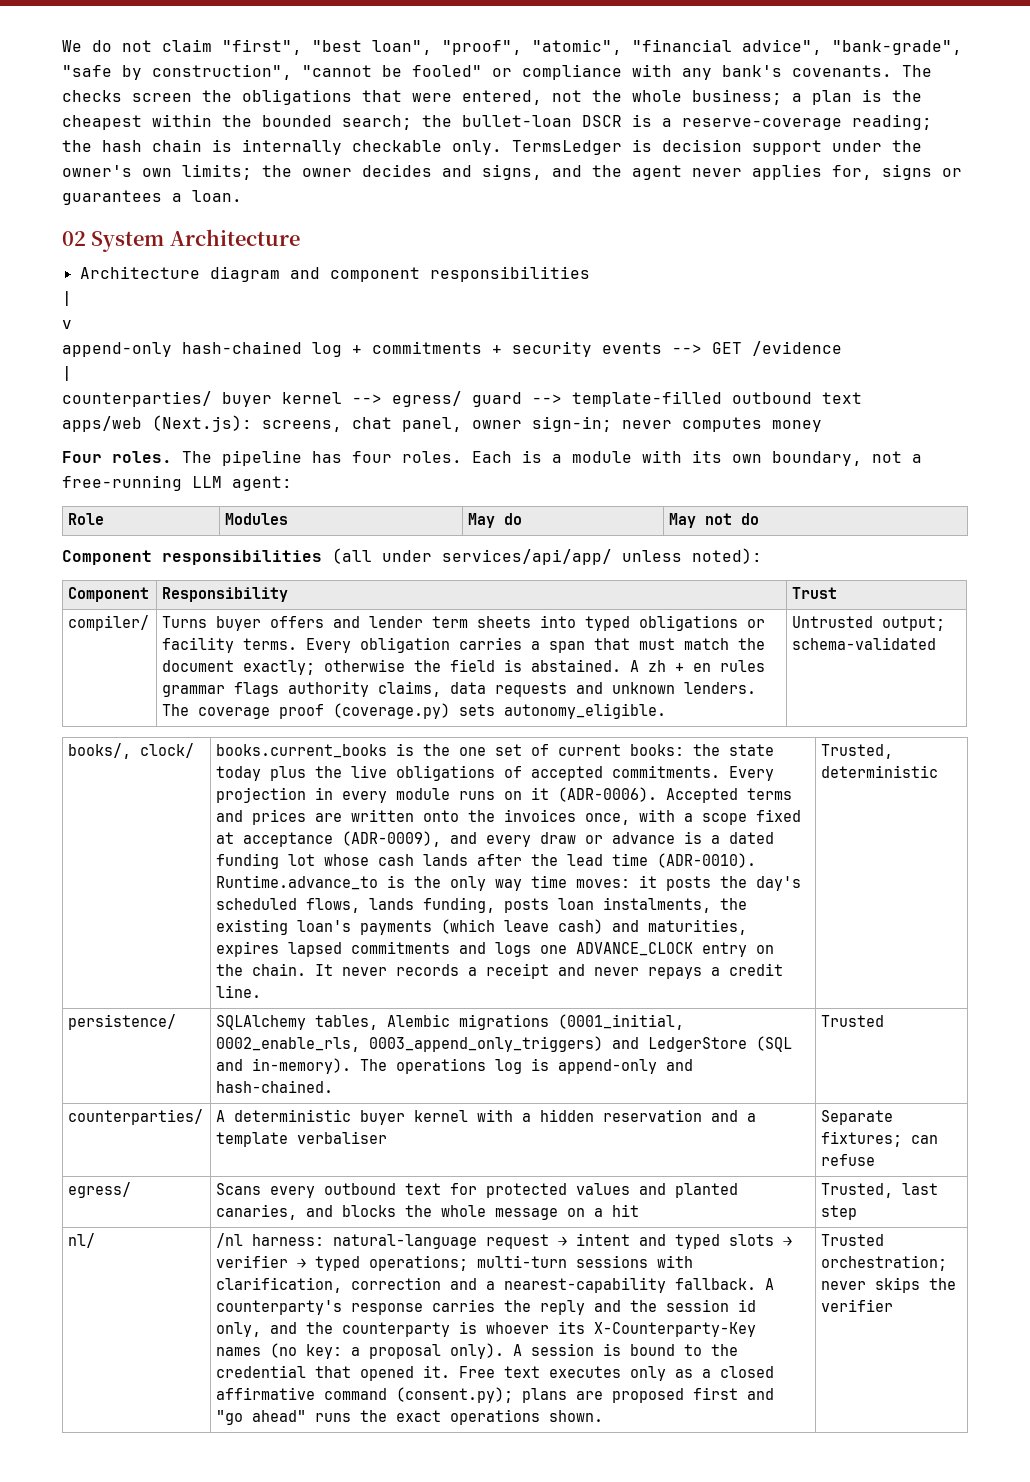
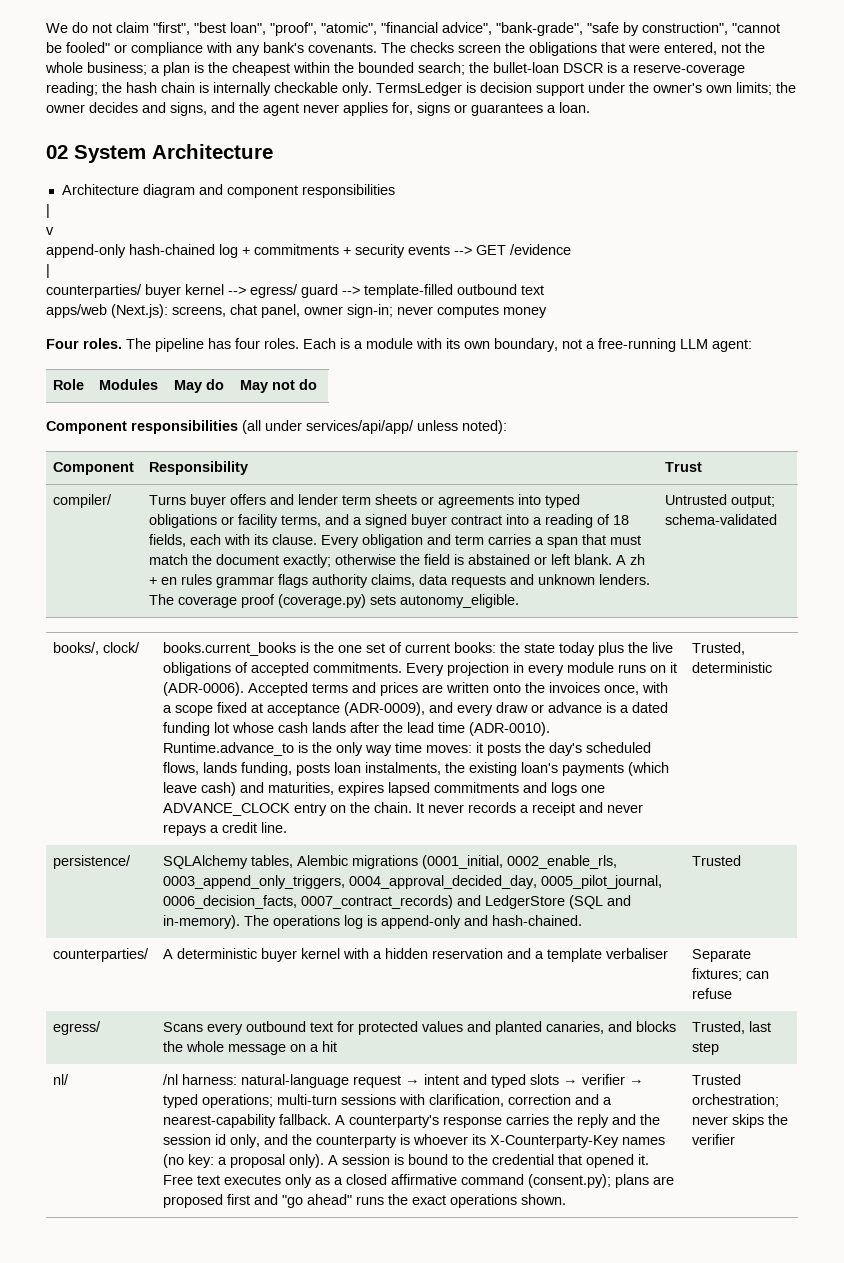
- Turns buyer offers and lender term sheets into typed obligations or facility terms. Every obligation carries a span that must match the document exactly; otherwise the field is abstained.
+ Turns buyer offers and lender term sheets or agreements into typed obligations or facility terms, and a signed buyer contract into a reading of 18 fields, each with its clause. Every obligation and term carries a span that must match the document exactly; otherwise the field is abstained or left blank.
- persistence/ | SQLAlchemy tables, Alembic migrations (0001_initial, 0002_enable_rls, 0003_append_only_triggers) and LedgerStore (SQL and in-memory). The operations log is append-only and hash-chained. | Trusted
+ persistence/ | SQLAlchemy tables, Alembic migrations (0001_initial, 0002_enable_rls, 0003_append_only_triggers, 0004_approval_decided_day, 0005_pilot_journal, 0006_decision_facts, 0007_contract_records) and LedgerStore (SQL and in-memory). The operations log is append-only and hash-chained. | Trusted

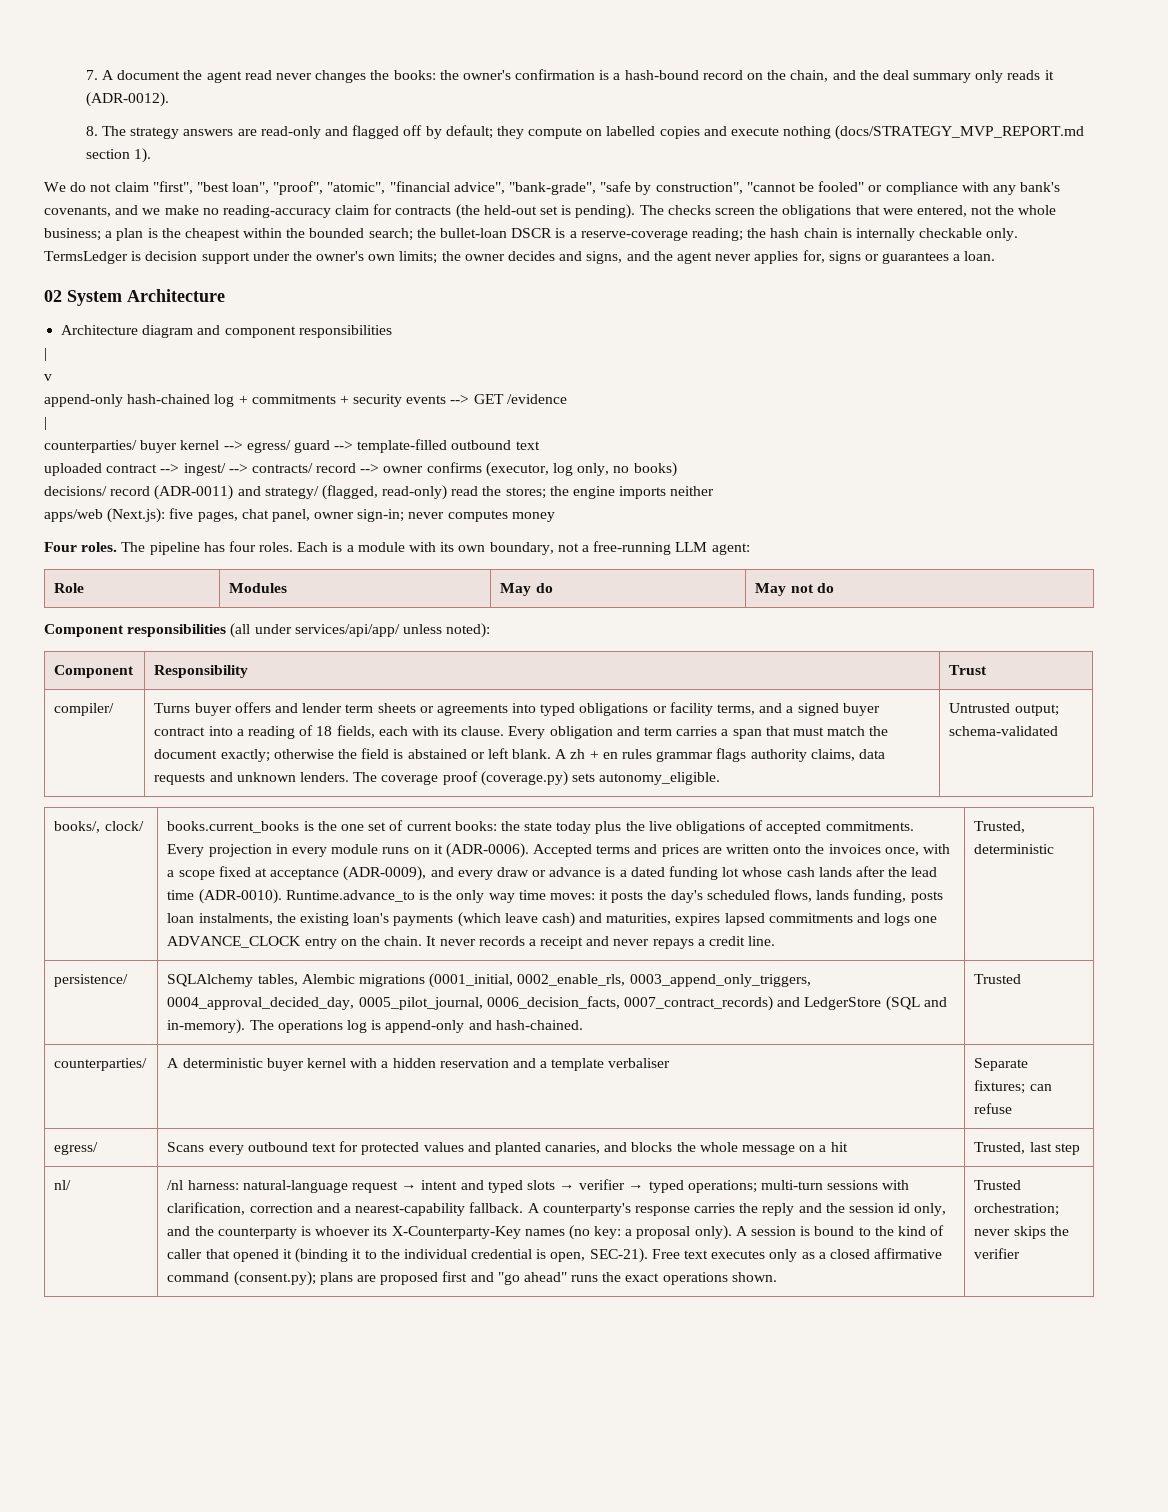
+ 7. A document the agent read never changes the books: the owner's confirmation is a hash-bound record on the chain, and the deal summary only reads it (ADR-0012).
+ 8. The strategy answers are read-only and flagged off by default; they compute on labelled copies and execute nothing (docs/STRATEGY_MVP_REPORT.md section 1).
- We do not claim "first", "best loan", "proof", "atomic", "financial advice", "bank-grade", "safe by construction", "cannot be fooled" or compliance with any bank's covenants.
+ We do not claim "first", "best loan", "proof", "atomic", "financial advice", "bank-grade", "safe by construction", "cannot be fooled" or compliance with any bank's covenants, and we make no reading-accuracy claim for contracts (the held-out set is pending).
+ uploaded contract --> ingest/ --> contracts/ record --> owner confirms (executor, log only, no books)
+ decisions/ record (ADR-0011) and strategy/ (flagged, read-only) read the stores; the engine imports neither
- apps/web (Next.js): screens, chat panel, owner sign-in; never computes money
+ apps/web (Next.js): five pages, chat panel, owner sign-in; never computes money
- A session is bound to the credential that opened it.
+ A session is bound to the kind of caller that opened it (binding it to the individual credential is open, SEC-21).

